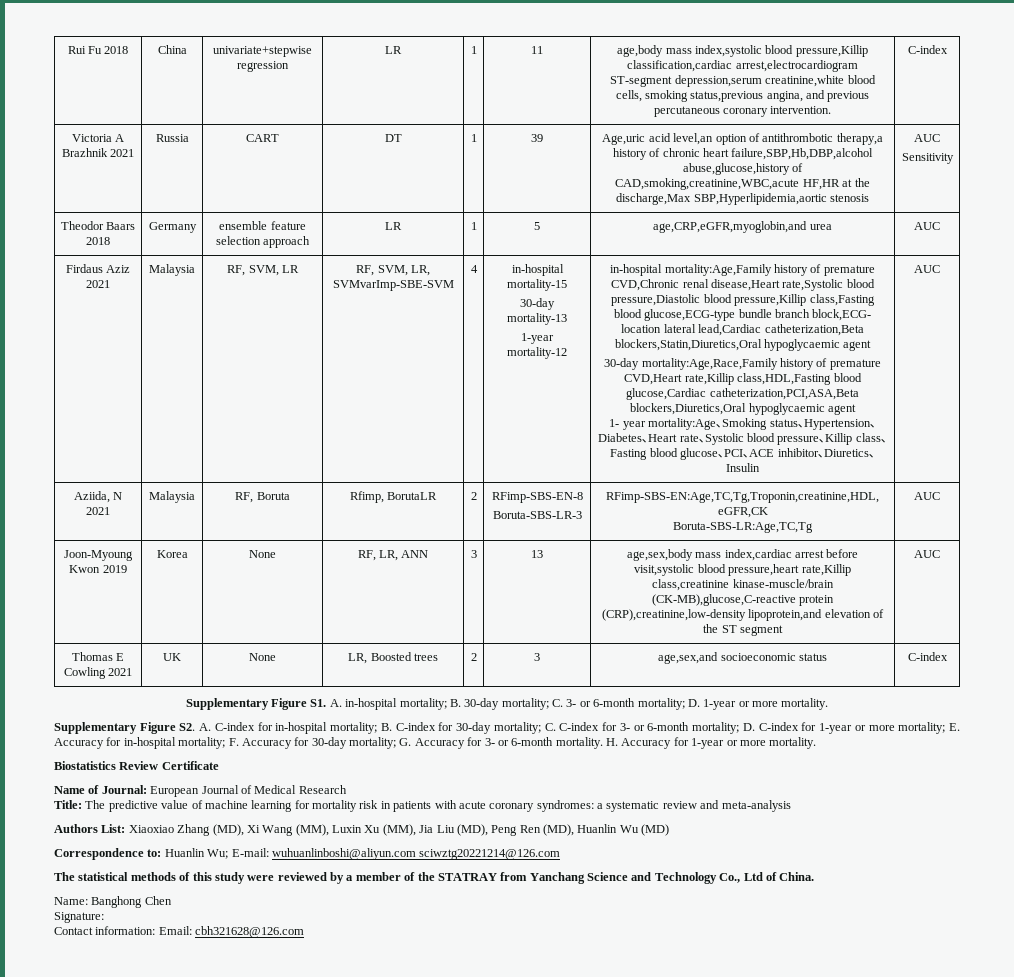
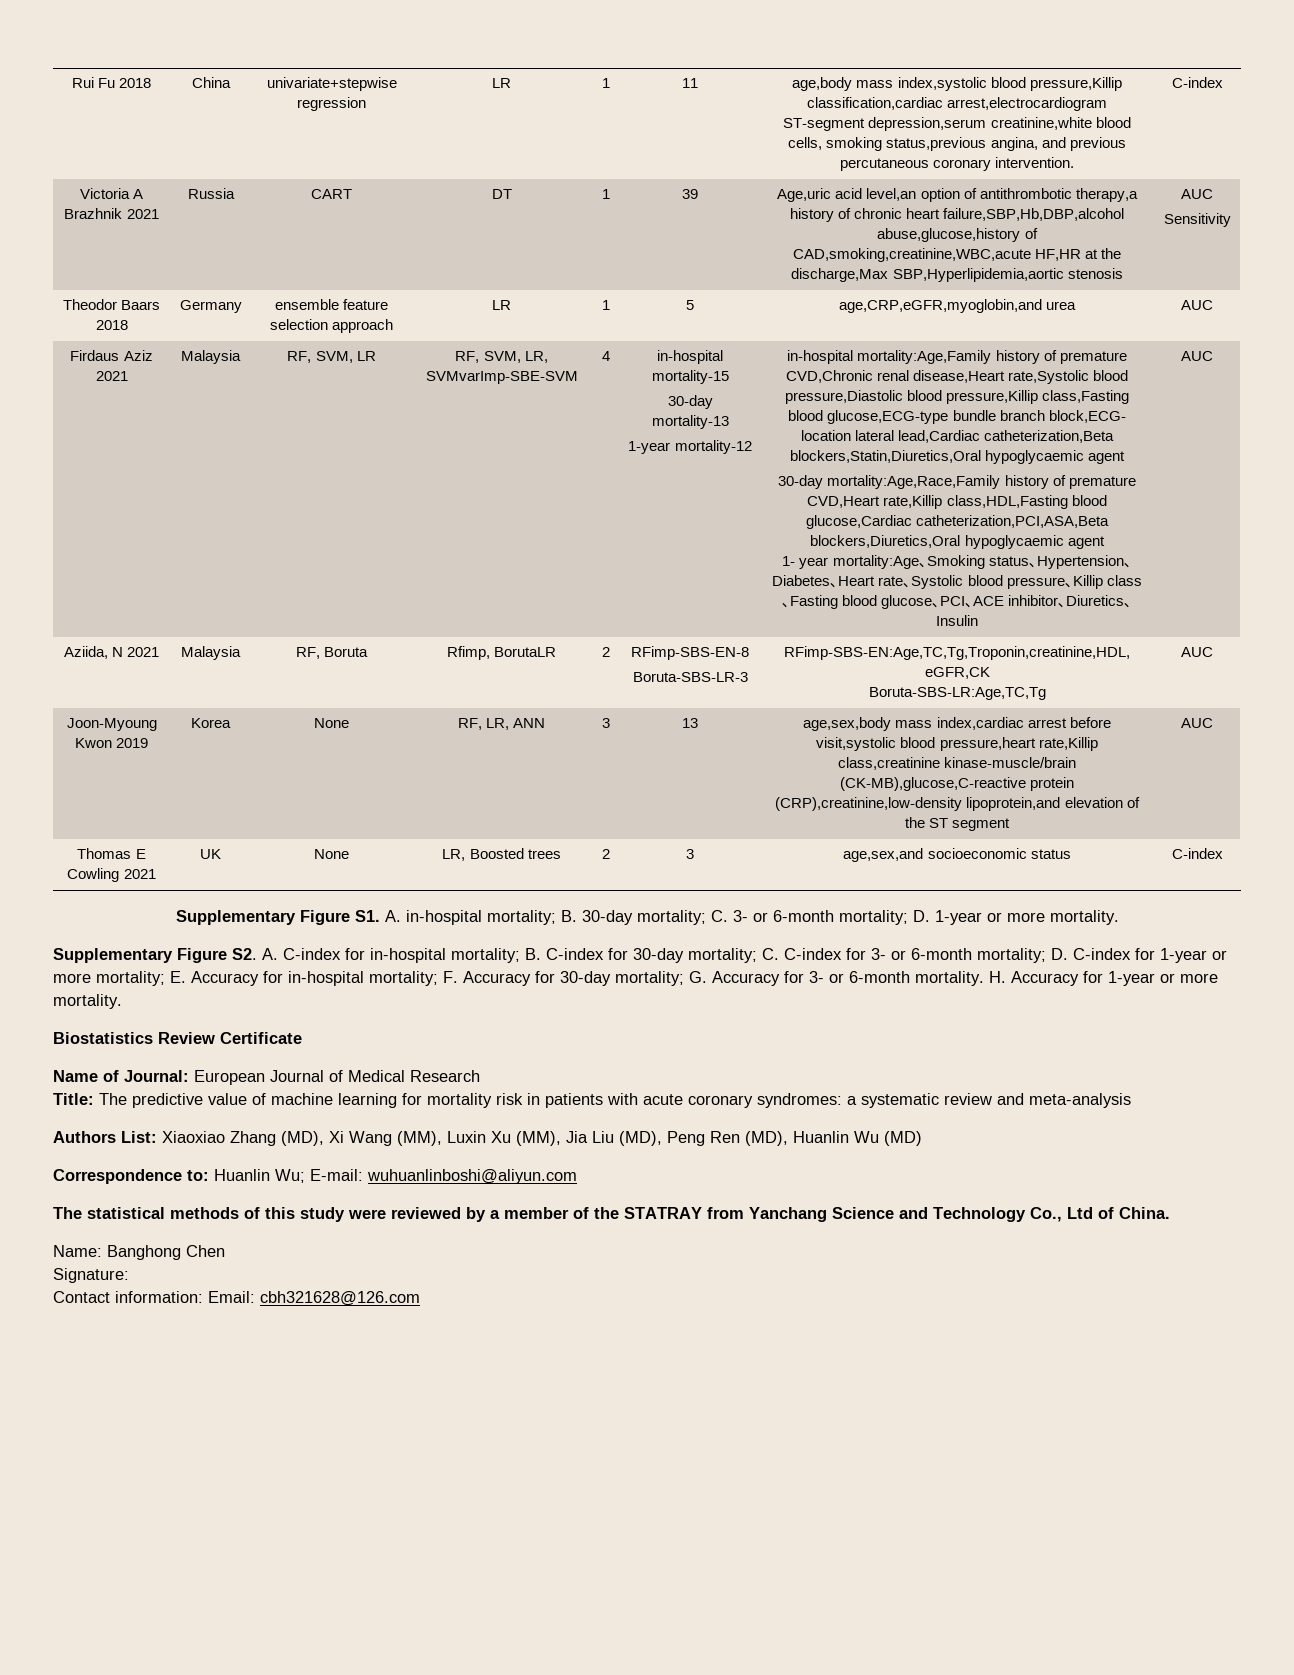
- Correspondence to: Huanlin Wu; E-mail: wuhuanlinboshi@aliyun.com sciwztg20221214@126.com
+ Correspondence to: Huanlin Wu; E-mail: wuhuanlinboshi@aliyun.com

